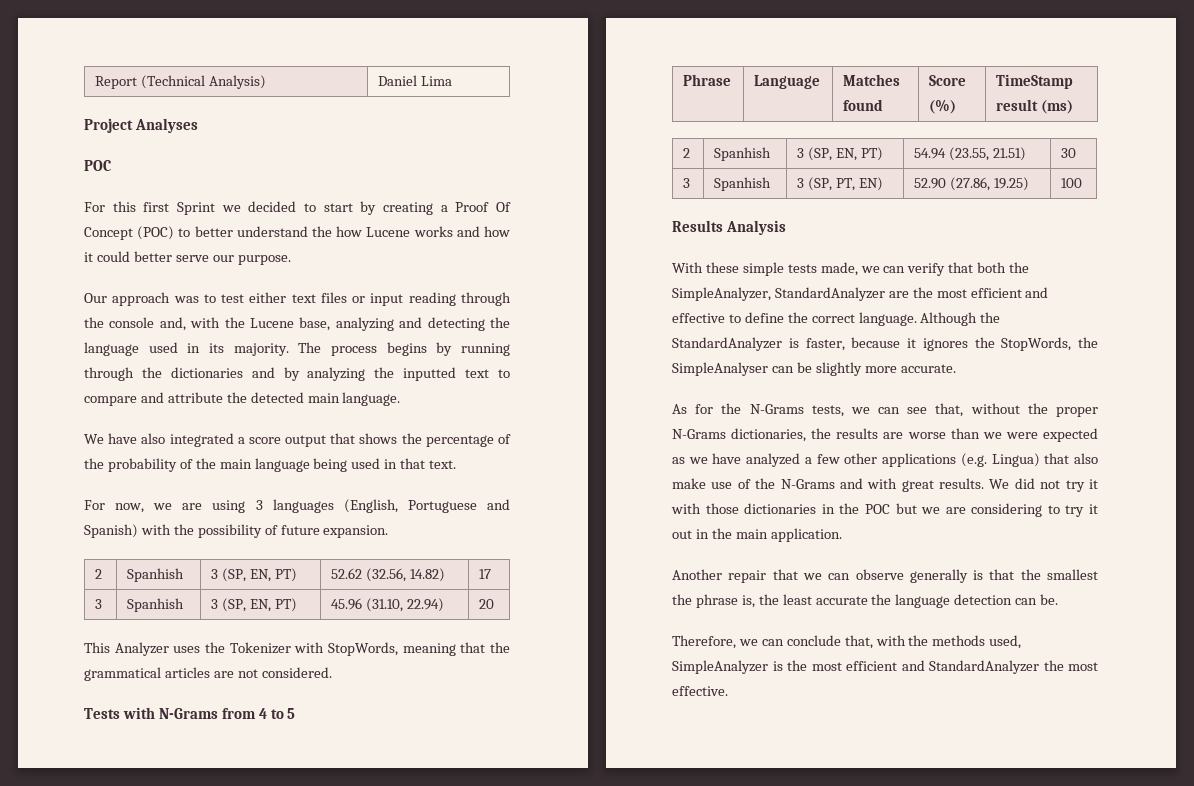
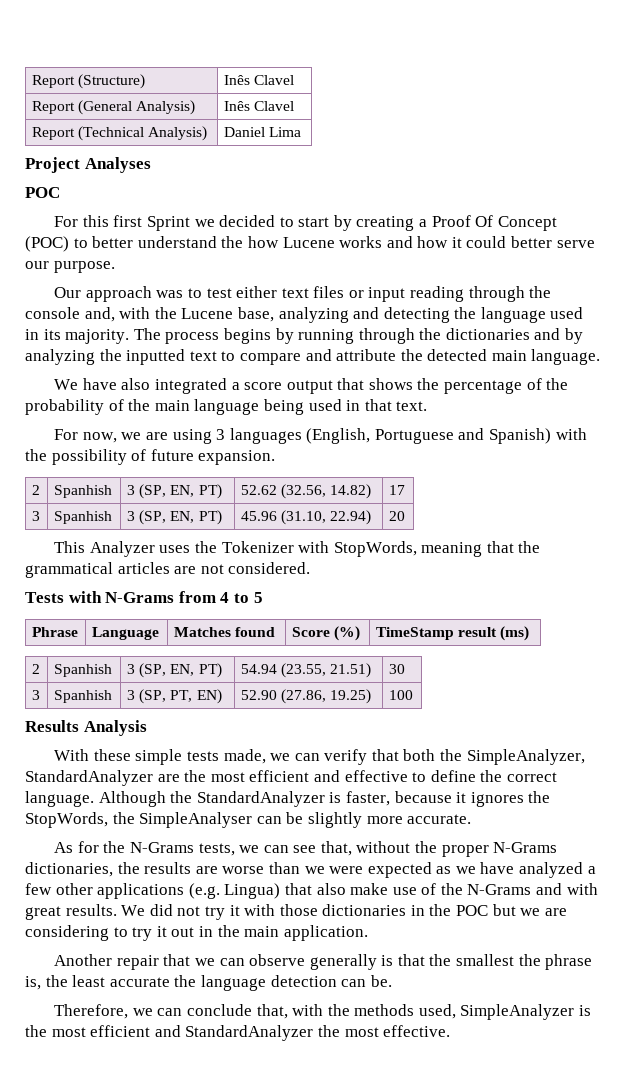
+ Report (Structure) | Inês Clavel
+ Report (General Analysis) | Inês Clavel

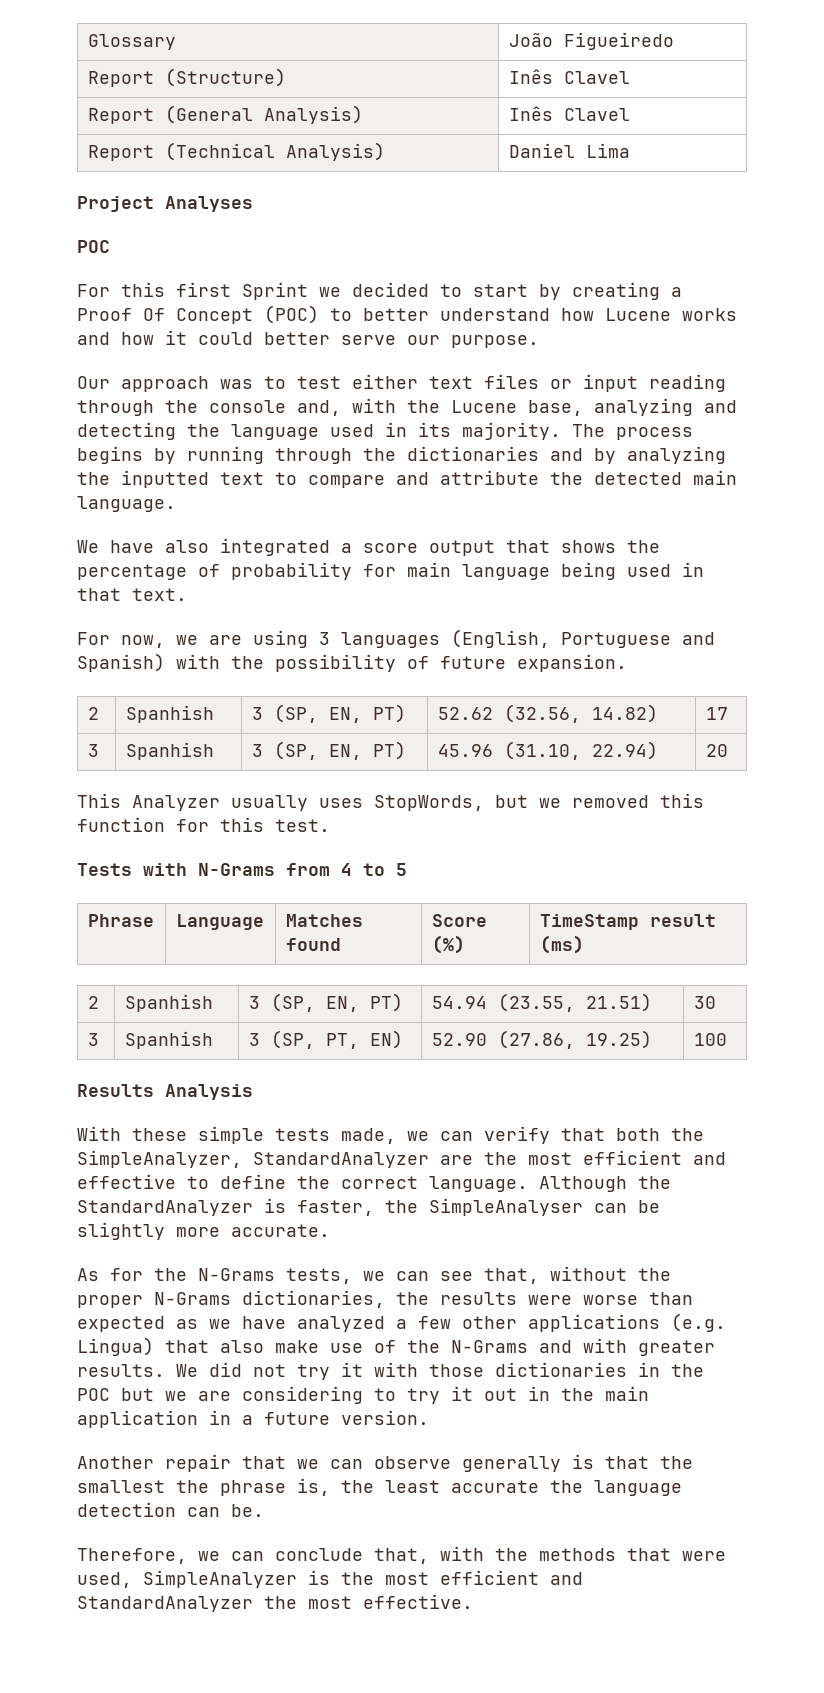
+ Glossary | João Figueiredo
- For this first Sprint we decided to start by creating a Proof Of Concept (POC) to better understand the how Lucene works and how it could better serve our purpose.
+ For this first Sprint we decided to start by creating a Proof Of Concept (POC) to better understand how Lucene works and how it could better serve our purpose.
- We have also integrated a score output that shows the percentage of the probability of the main language being used in that text.
+ We have also integrated a score output that shows the percentage of probability for main language being used in that text.
- This Analyzer uses the Tokenizer with StopWords, meaning that the grammatical articles are not considered.
+ This Analyzer usually uses StopWords, but we removed this function for this test.
- Although the StandardAnalyzer is faster, because it ignores the StopWords, the SimpleAnalyser can be slightly more accurate.
+ Although the StandardAnalyzer is faster, the SimpleAnalyser can be slightly more accurate.
- As for the N-Grams tests, we can see that, without the proper N-Grams dictionaries, the results are worse than we were expected as we have analyzed a few other applications (e.g. Lingua) that also make use of the N-Grams and with great results.
+ As for the N-Grams tests, we can see that, without the proper N-Grams dictionaries, the results were worse than expected as we have analyzed a few other applications (e.g. Lingua) that also make use of the N-Grams and with greater results.
- We did not try it with those dictionaries in the POC but we are considering to try it out in the main application.
+ We did not try it with those dictionaries in the POC but we are considering to try it out in the main application in a future version.
- Therefore, we can conclude that, with the methods used, SimpleAnalyzer is the most efficient and StandardAnalyzer the most effective.
+ Therefore, we can conclude that, with the methods that were used, SimpleAnalyzer is the most efficient and StandardAnalyzer the most effective.

